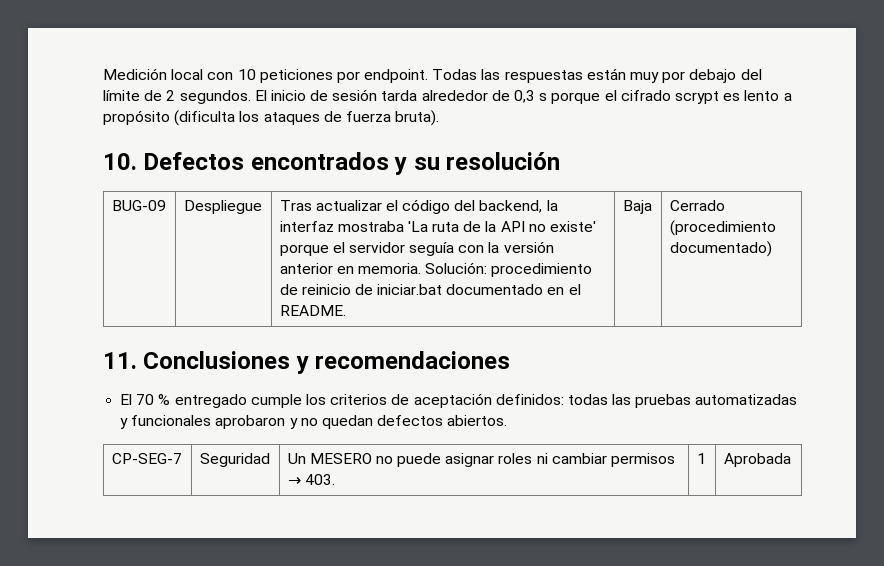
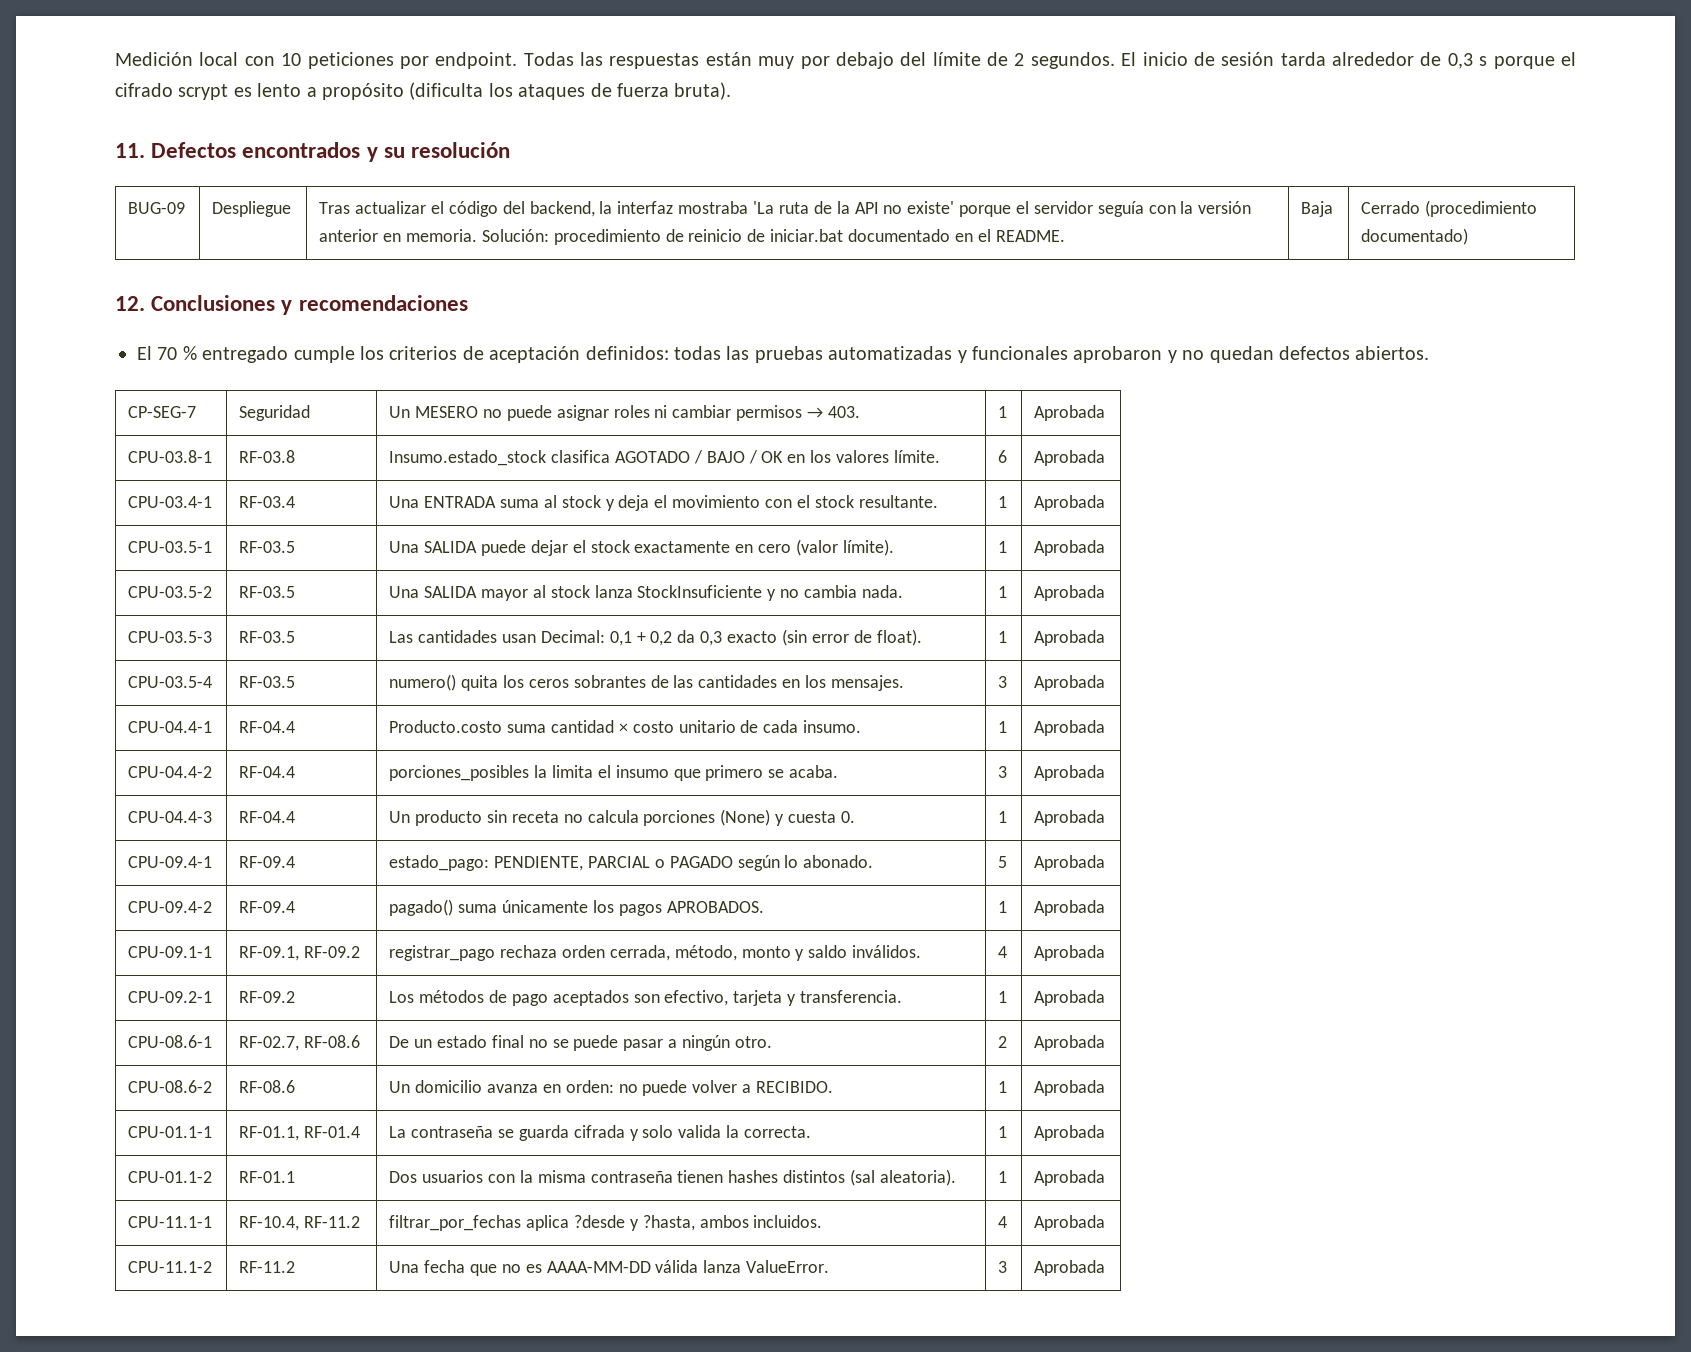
- 10. Defectos encontrados y su resolución
+ 11. Defectos encontrados y su resolución
- 11. Conclusiones y recomendaciones
+ 12. Conclusiones y recomendaciones
+ CPU-03.8-1 | RF-03.8 | Insumo.estado_stock clasifica AGOTADO / BAJO / OK en los valores límite. | 6 | Aprobada
+ CPU-03.4-1 | RF-03.4 | Una ENTRADA suma al stock y deja el movimiento con el stock resultante. | 1 | Aprobada
+ CPU-03.5-1 | RF-03.5 | Una SALIDA puede dejar el stock exactamente en cero (valor límite). | 1 | Aprobada
+ CPU-03.5-2 | RF-03.5 | Una SALIDA mayor al stock lanza StockInsuficiente y no cambia nada. | 1 | Aprobada
+ CPU-03.5-3 | RF-03.5 | Las cantidades usan Decimal: 0,1 + 0,2 da 0,3 exacto (sin error de float). | 1 | Aprobada
+ CPU-03.5-4 | RF-03.5 | numero() quita los ceros sobrantes de las cantidades en los mensajes. | 3 | Aprobada
+ CPU-04.4-1 | RF-04.4 | Producto.costo suma cantidad × costo unitario de cada insumo. | 1 | Aprobada
+ CPU-04.4-2 | RF-04.4 | porciones_posibles la limita el insumo que primero se acaba. | 3 | Aprobada
+ CPU-04.4-3 | RF-04.4 | Un producto sin receta no calcula porciones (None) y cuesta 0. | 1 | Aprobada
+ CPU-09.4-1 | RF-09.4 | estado_pago: PENDIENTE, PARCIAL o PAGADO según lo abonado. | 5 | Aprobada
+ CPU-09.4-2 | RF-09.4 | pagado() suma únicamente los pagos APROBADOS. | 1 | Aprobada
+ CPU-09.1-1 | RF-09.1, RF-09.2 | registrar_pago rechaza orden cerrada, método, monto y saldo inválidos. | 4 | Aprobada
+ CPU-09.2-1 | RF-09.2 | Los métodos de pago aceptados son efectivo, tarjeta y transferencia. | 1 | Aprobada
+ CPU-08.6-1 | RF-02.7, RF-08.6 | De un estado final no se puede pasar a ningún otro. | 2 | Aprobada
+ CPU-08.6-2 | RF-08.6 | Un domicilio avanza en orden: no puede volver a RECIBIDO. | 1 | Aprobada
+ CPU-01.1-1 | RF-01.1, RF-01.4 | La contraseña se guarda cifrada y solo valida la correcta. | 1 | Aprobada
+ CPU-01.1-2 | RF-01.1 | Dos usuarios con la misma contraseña tienen hashes distintos (sal aleatoria). | 1 | Aprobada
+ CPU-11.1-1 | RF-10.4, RF-11.2 | filtrar_por_fechas aplica ?desde y ?hasta, ambos incluidos. | 4 | Aprobada
+ CPU-11.1-2 | RF-11.2 | Una fecha que no es AAAA-MM-DD válida lanza ValueError. | 3 | Aprobada

